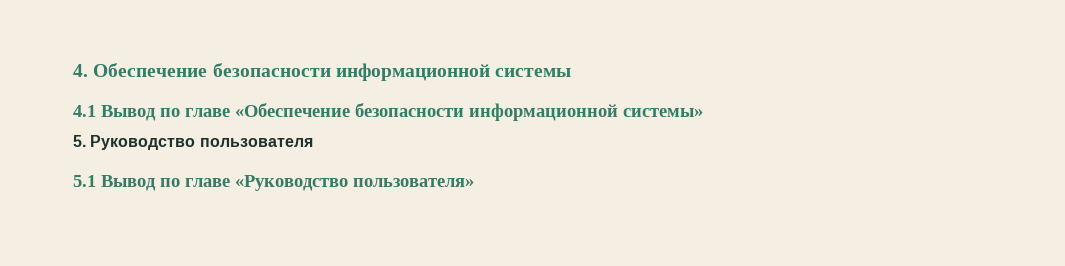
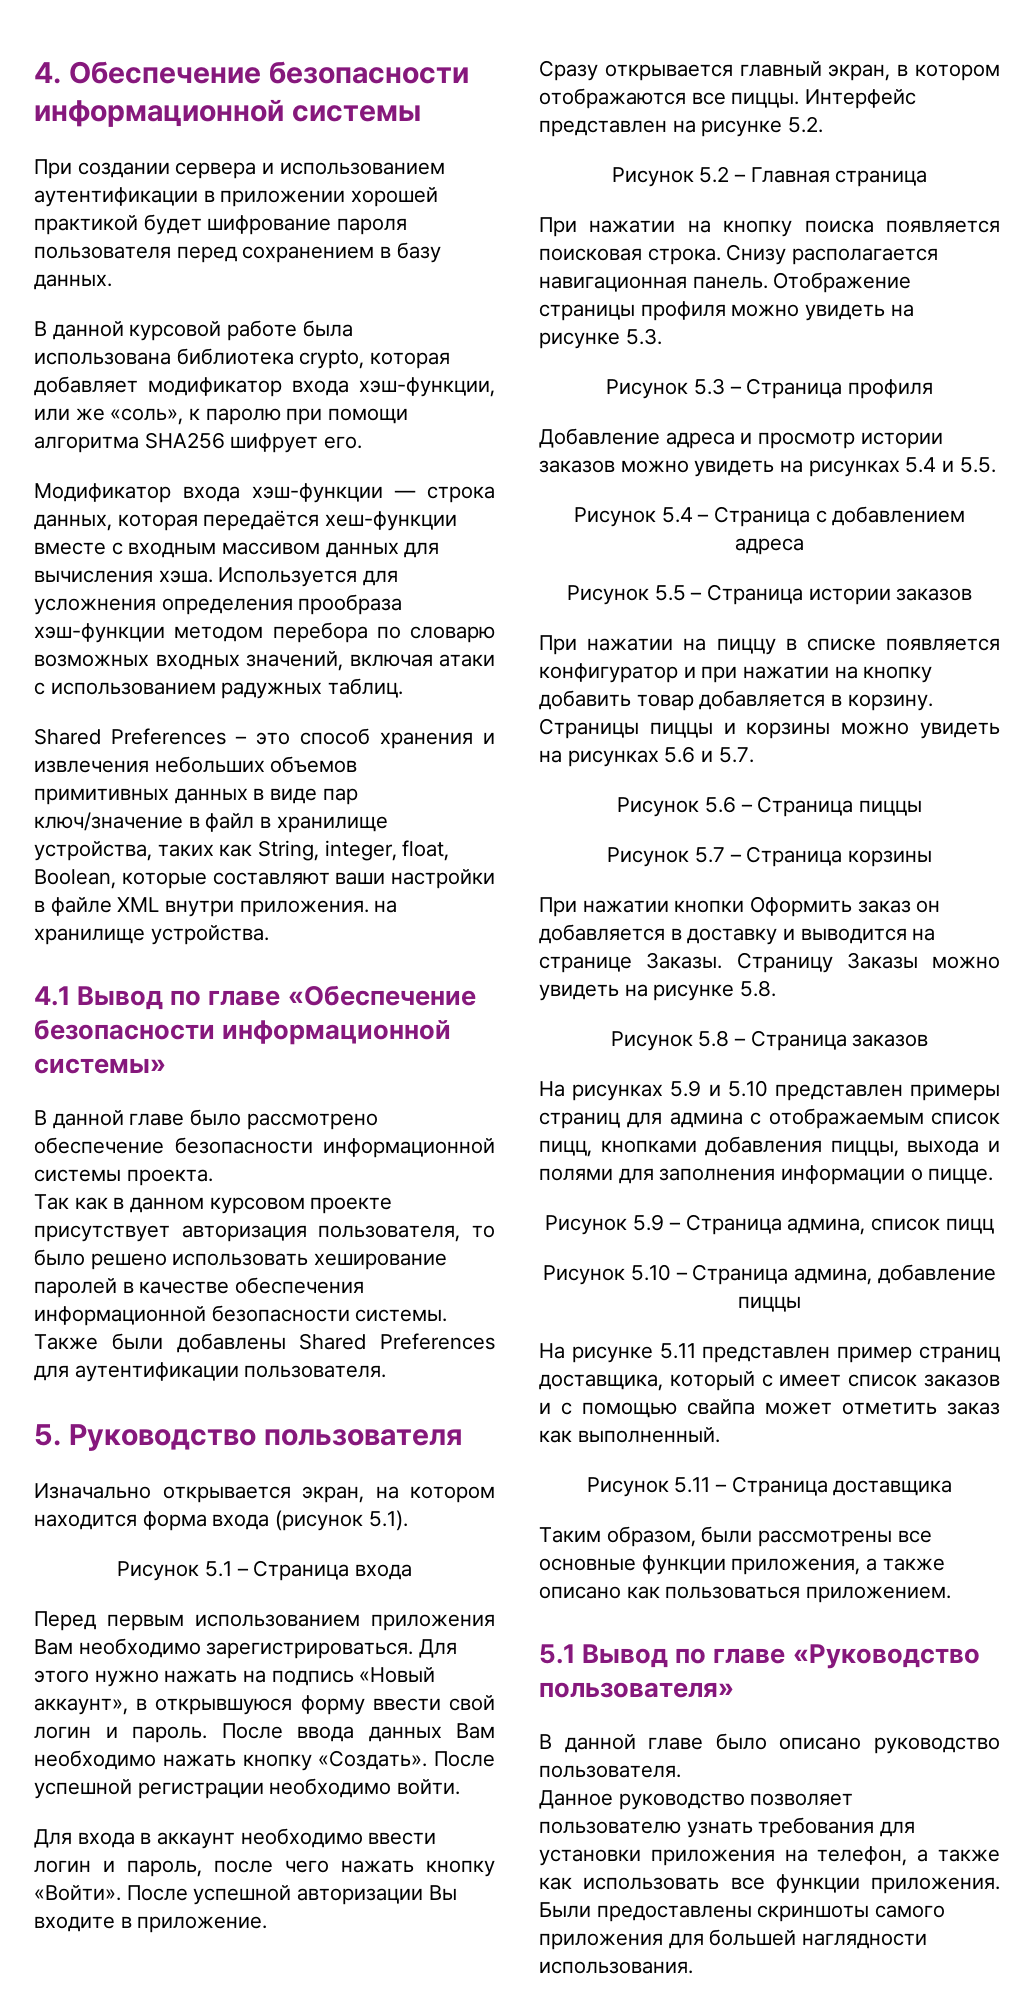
+ При создании сервера и использованием аутентификации в приложении хорошей практикой будет шифрование пароля пользователя перед сохранением в базу данных.
+ В данной курсовой работе была использована библиотека crypto, которая добавляет модификатор входа хэш-функции, или же «соль», к паролю при помощи алгоритма SHA256 шифрует его.
+ Модификатор входа хэш-функции — строка данных, которая передаётся хеш-функции вместе с входным массивом данных для вычисления хэша. Используется для усложнения определения прообраза хэш-функции методом перебора по словарю возможных входных значений, включая атаки с использованием радужных таблиц.
+ Shared Preferences – это способ хранения и извлечения небольших объемов примитивных данных в виде пар ключ/значение в файл в хранилище устройства, таких как String, integer, float, Boolean, которые составляют ваши настройки в файле XML внутри приложения. на хранилище устройства.
+ В данной главе было рассмотрено обеспечение безопасности информационной системы проекта.
+ Так как в данном курсовом проекте присутствует авторизация пользователя, то было решено использовать хеширование паролей в качестве обеспечения информационной безопасности системы. Также были добавлены Shared Preferences для аутентификации пользователя.
  5. Руководство пользователя
+ Изначально открывается экран, на котором находится форма входа (рисунок 5.1).
+ Рисунок 5.1 – Страница входа
+ Перед первым использованием приложения Вам необходимо зарегистрироваться. Для этого нужно нажать на подпись «Новый аккаунт», в открывшуюся форму ввести свой логин и пароль. После ввода данных Вам необходимо нажать кнопку «Создать». После успешной регистрации необходимо войти.
+ Для входа в аккаунт необходимо ввести логин и пароль, после чего нажать кнопку «Войти». После успешной авторизации Вы входите в приложение.
+ Сразу открывается главный экран, в котором отображаются все пиццы. Интерфейс представлен на рисунке 5.2.
+ Рисунок 5.2 – Главная страница
+ При нажатии на кнопку поиска появляется поисковая строка. Снизу располагается навигационная панель. Отображение страницы профиля можно увидеть на рисунке 5.3.
+ Рисунок 5.3 – Страница профиля
+ Добавление адреса и просмотр истории заказов можно увидеть на рисунках 5.4 и 5.5.
+ Рисунок 5.4 – Страница с добавлением адреса
+ Рисунок 5.5 – Страница истории заказов
+ При нажатии на пиццу в списке появляется конфигуратор и при нажатии на кнопку добавить товар добавляется в корзину. Страницы пиццы и корзины можно увидеть на рисунках 5.6 и 5.7.
+ Рисунок 5.6 – Страница пиццы
+ Рисунок 5.7 – Страница корзины
+ При нажатии кнопки Оформить заказ он добавляется в доставку и выводится на странице Заказы. Страницу Заказы можно увидеть на рисунке 5.8.
+ Рисунок 5.8 – Страница заказов
+ На рисунках 5.9 и 5.10 представлен примеры страниц для админа с отображаемым список пицц, кнопками добавления пиццы, выхода и полями для заполнения информации о пицце.
+ Рисунок 5.9 – Страница админа, список пицц
+ Рисунок 5.10 – Страница админа, добавление пиццы
+ На рисунке 5.11 представлен пример страниц доставщика, который с имеет список заказов и с помощью свайпа может отметить заказ как выполненный.
+ Рисунок 5.11 – Страница доставщика
+ Таким образом, были рассмотрены все основные функции приложения, а также описано как пользоваться приложением.
+ В данной главе было описано руководство пользователя.
+ Данное руководство позволяет пользователю узнать требования для установки приложения на телефон, а также как использовать все функции приложения. Были предоставлены скриншоты самого приложения для большей наглядности использования.

